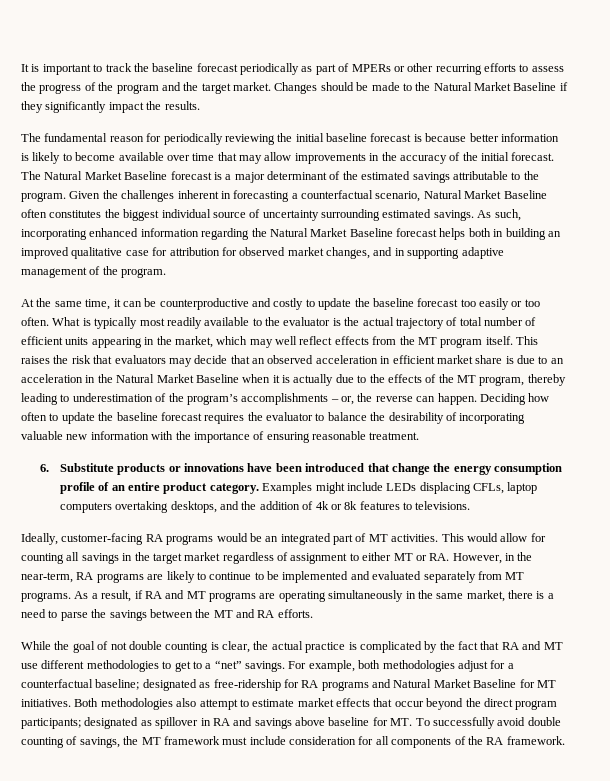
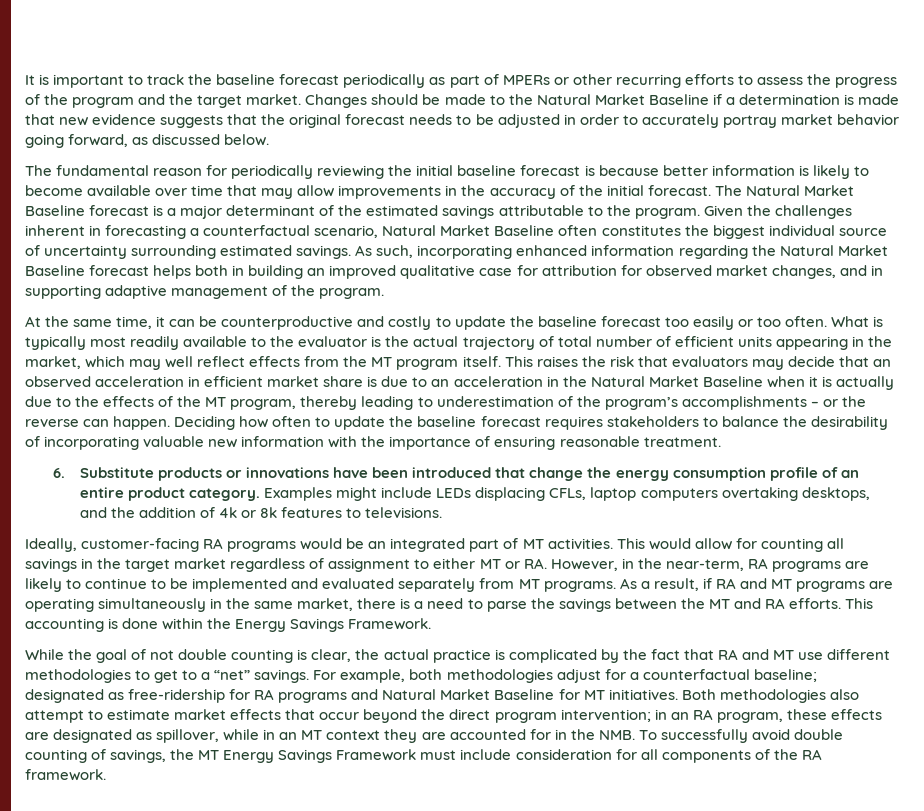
- Changes should be made to the Natural Market Baseline if they significantly impact the results.
+ Changes should be made to the Natural Market Baseline if a determination is made that new evidence suggests that the original forecast needs to be adjusted in order to accurately portray market behavior going forward, as discussed below.
- This raises the risk that evaluators may decide that an observed acceleration in efficient market share is due to an acceleration in the Natural Market Baseline when it is actually due to the effects of the MT program, thereby leading to underestimation of the program’s accomplishments – or, the reverse can happen.
+ This raises the risk that evaluators may decide that an observed acceleration in efficient market share is due to an acceleration in the Natural Market Baseline when it is actually due to the effects of the MT program, thereby leading to underestimation of the program’s accomplishments – or the reverse can happen.
- Deciding how often to update the baseline forecast requires the evaluator to balance the desirability of incorporating valuable new information with the importance of ensuring reasonable treatment.
+ Deciding how often to update the baseline forecast requires stakeholders to balance the desirability of incorporating valuable new information with the importance of ensuring reasonable treatment.
+ This accounting is done within the Energy Savings Framework.
- Both methodologies also attempt to estimate market effects that occur beyond the direct program participants; designated as spillover in RA and savings above baseline for MT. To successfully avoid double counting of savings, the MT framework must include consideration for all components of the RA framework.
+ Both methodologies also attempt to estimate market effects that occur beyond the direct program intervention; in an RA program, these effects are designated as spillover, while in an MT context they are accounted for in the NMB. To successfully avoid double counting of savings, the MT Energy Savings Framework must include consideration for all components of the RA framework.

